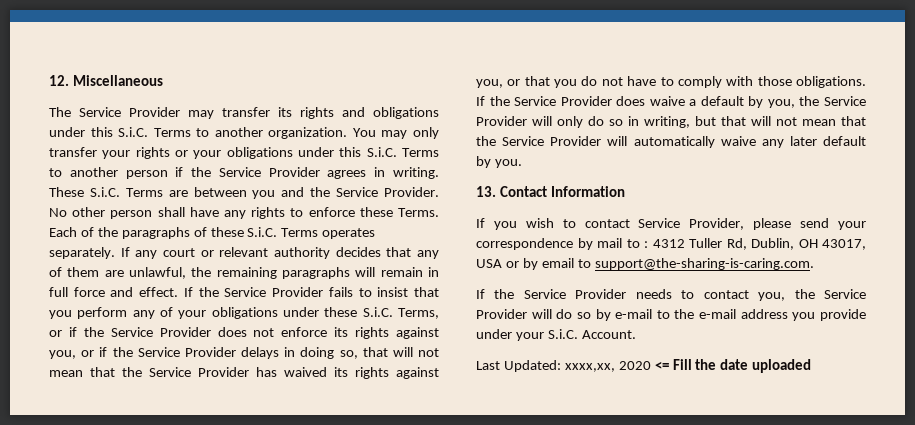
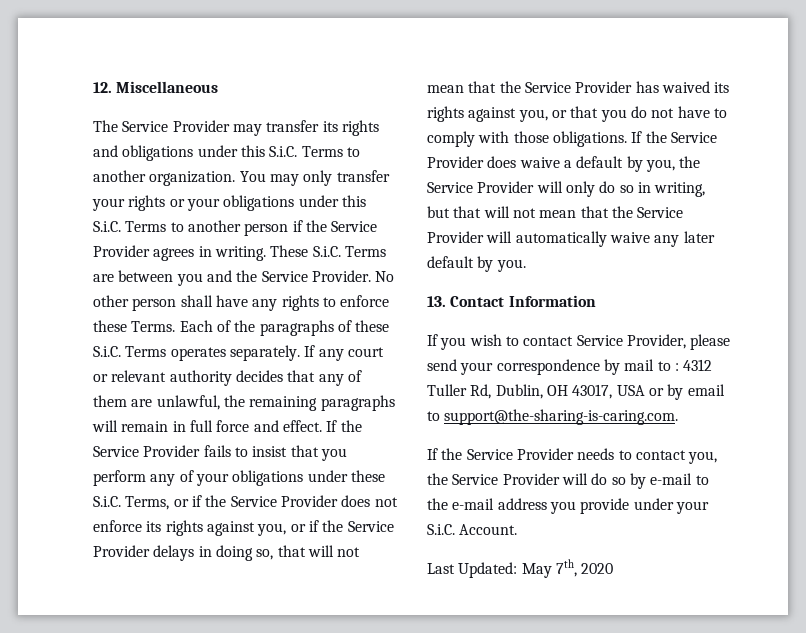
- Last Updated: xxxx,xx, 2020 <= Fill the date uploaded
+ Last Updated: May 7th, 2020

